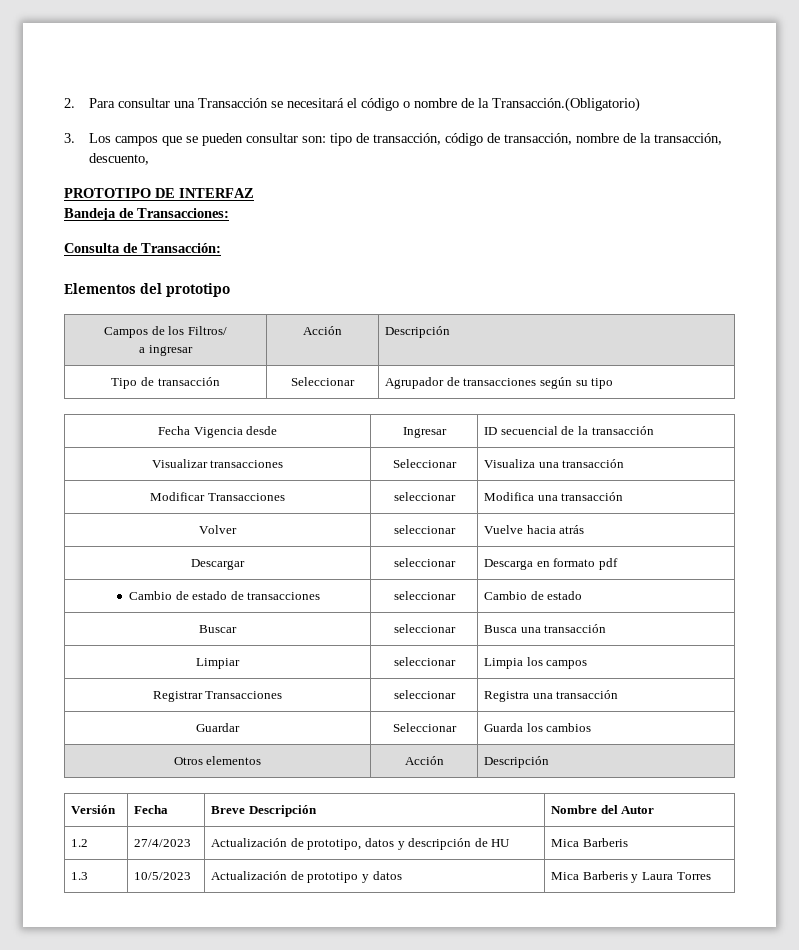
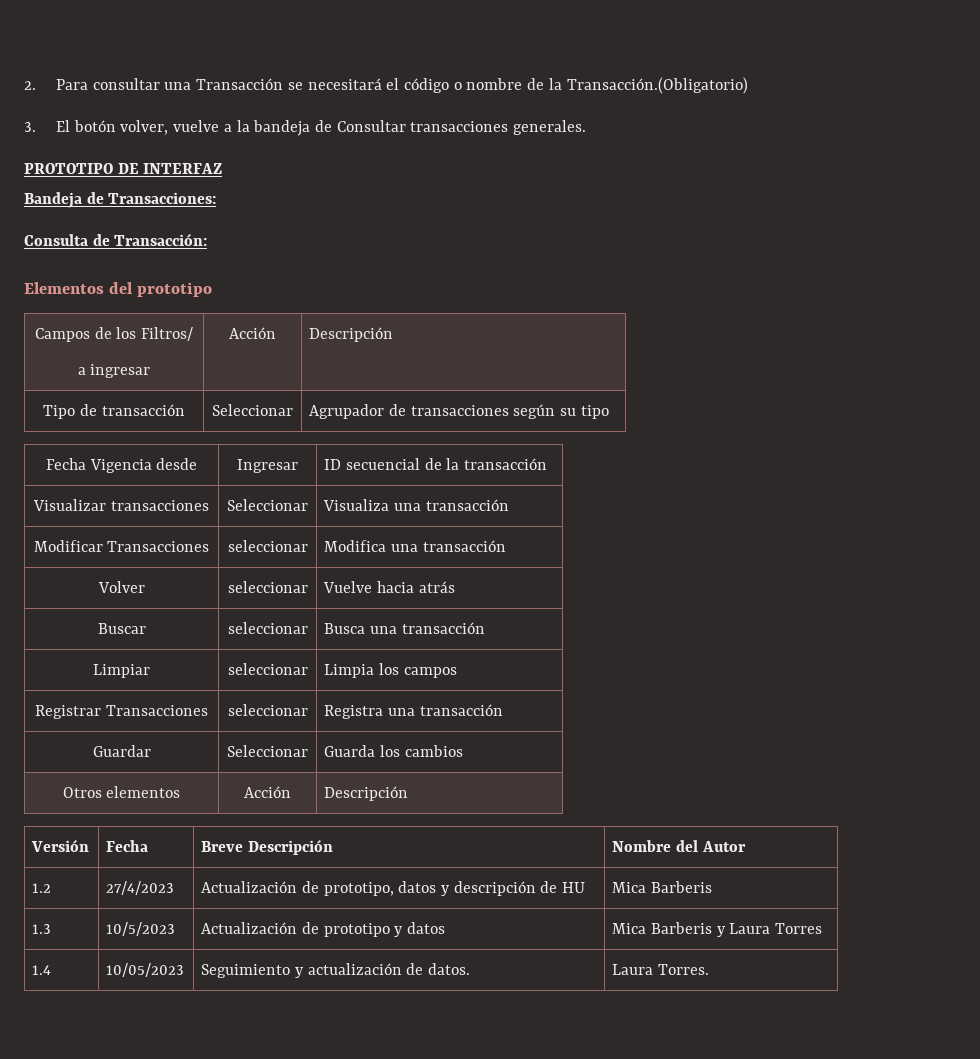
- 3. Los campos que se pueden consultar son: tipo de transacción, código de transacción, nombre de la transacción, descuento,
+ 3. El botón volver, vuelve a la bandeja de Consultar transacciones generales.
- Descargar | seleccionar | Descarga en formato pdf
- Cambio de estado de transacciones | seleccionar | Cambio de estado
+ 1.4 | 10/05/2023 | Seguimiento y actualización de datos. | Laura Torres.

